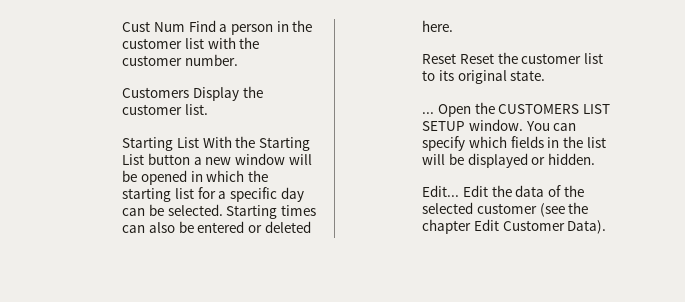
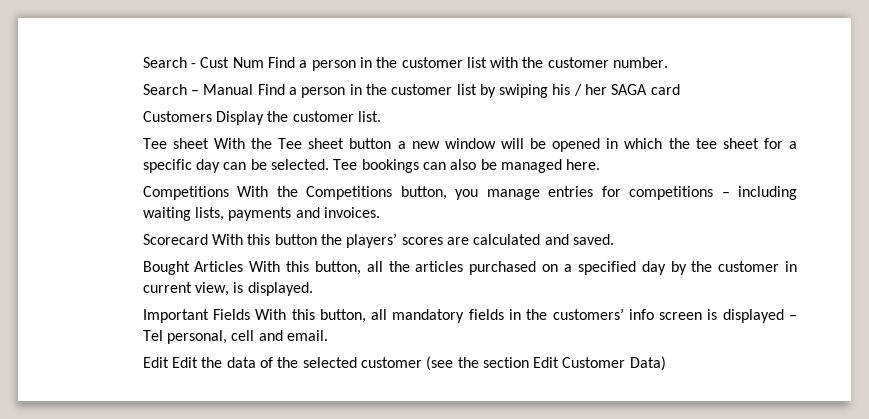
- Cust Num Find a person in the customer list with the customer number.
+ Search - Cust Num Find a person in the customer list with the customer number.
+ Search – Manual Find a person in the customer list by swiping his / her SAGA card
- Starting List With the Starting List button a new window will be opened in which the starting list for a specific day can be selected.
+ Tee sheet With the Tee sheet button a new window will be opened in which the tee sheet for a specific day can be selected.
- Starting times can also be entered or deleted here.
- Reset Reset the customer list to its original state.
- ... Open the CUSTOMERS LIST SETUP window. You can specify which fields in the list will be displayed or hidden.
- Edit... Edit the data of the selected customer (see the chapter Edit Customer Data).
+ Tee bookings can also be managed here.
+ Competitions With the Competitions button, you manage entries for competitions – including waiting lists, payments and invoices.
+ Scorecard With this button the players’ scores are calculated and saved.
+ Bought Articles With this button, all the articles purchased on a specified day by the customer in current view, is displayed.
+ Important Fields With this button, all mandatory fields in the customers’ info screen is displayed – Tel personal, cell and email.
+ Edit Edit the data of the selected customer (see the section Edit Customer Data)

